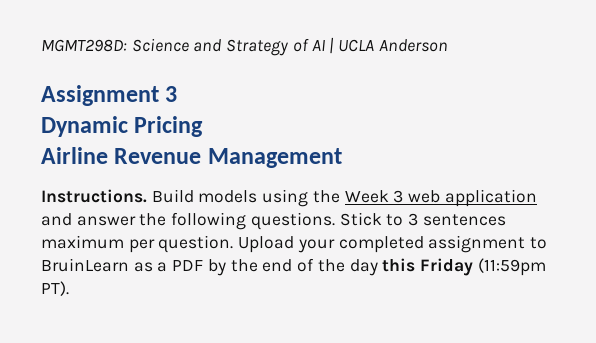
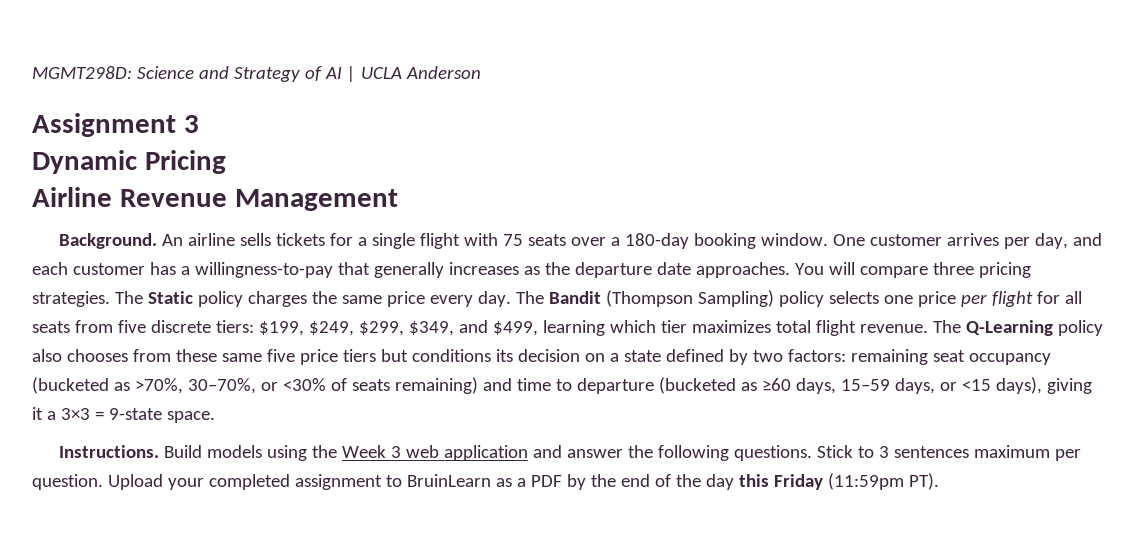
+ Background. An airline sells tickets for a single flight with 75 seats over a 180-day booking window. One customer arrives per day, and each customer has a willingness-to-pay that generally increases as the departure date approaches. You will compare three pricing strategies. The Static policy charges the same price every day. The Bandit (Thompson Sampling) policy selects one price per flight for all seats from five discrete tiers: $199, $249, $299, $349, and $499, learning which tier maximizes total flight revenue. The Q-Learning policy also chooses from these same five price tiers but conditions its decision on a state defined by two factors: remaining seat occupancy (bucketed as >70%, 30–70%, or <30% of seats remaining) and time to departure (bucketed as ≥60 days, 15–59 days, or <15 days), giving it a 3×3 = 9-state space.

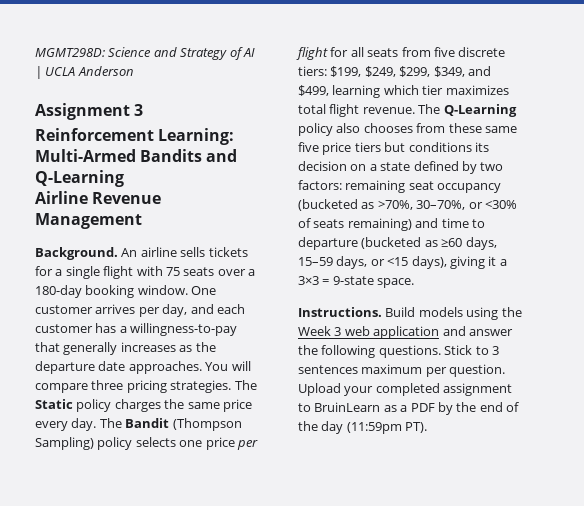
- Dynamic Pricing
+ Reinforcement Learning: Multi-Armed Bandits and Q-Learning
- Upload your completed assignment to BruinLearn as a PDF by the end of the day this Friday (11:59pm PT).
+ Upload your completed assignment to BruinLearn as a PDF by the end of the day (11:59pm PT).

